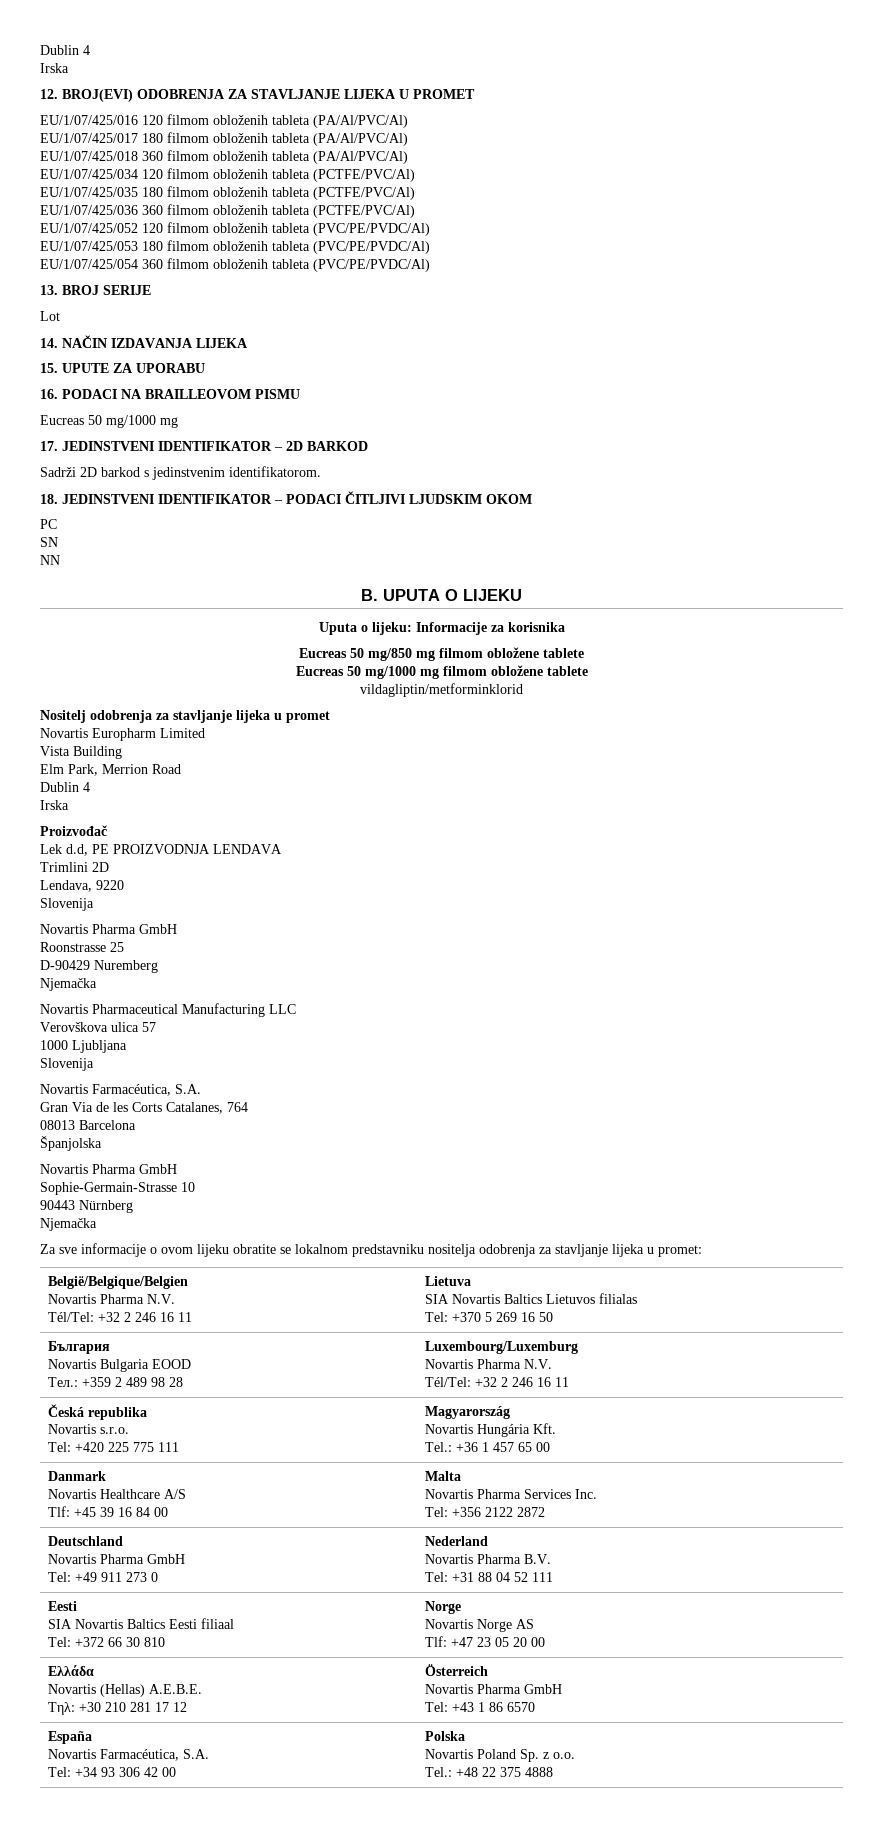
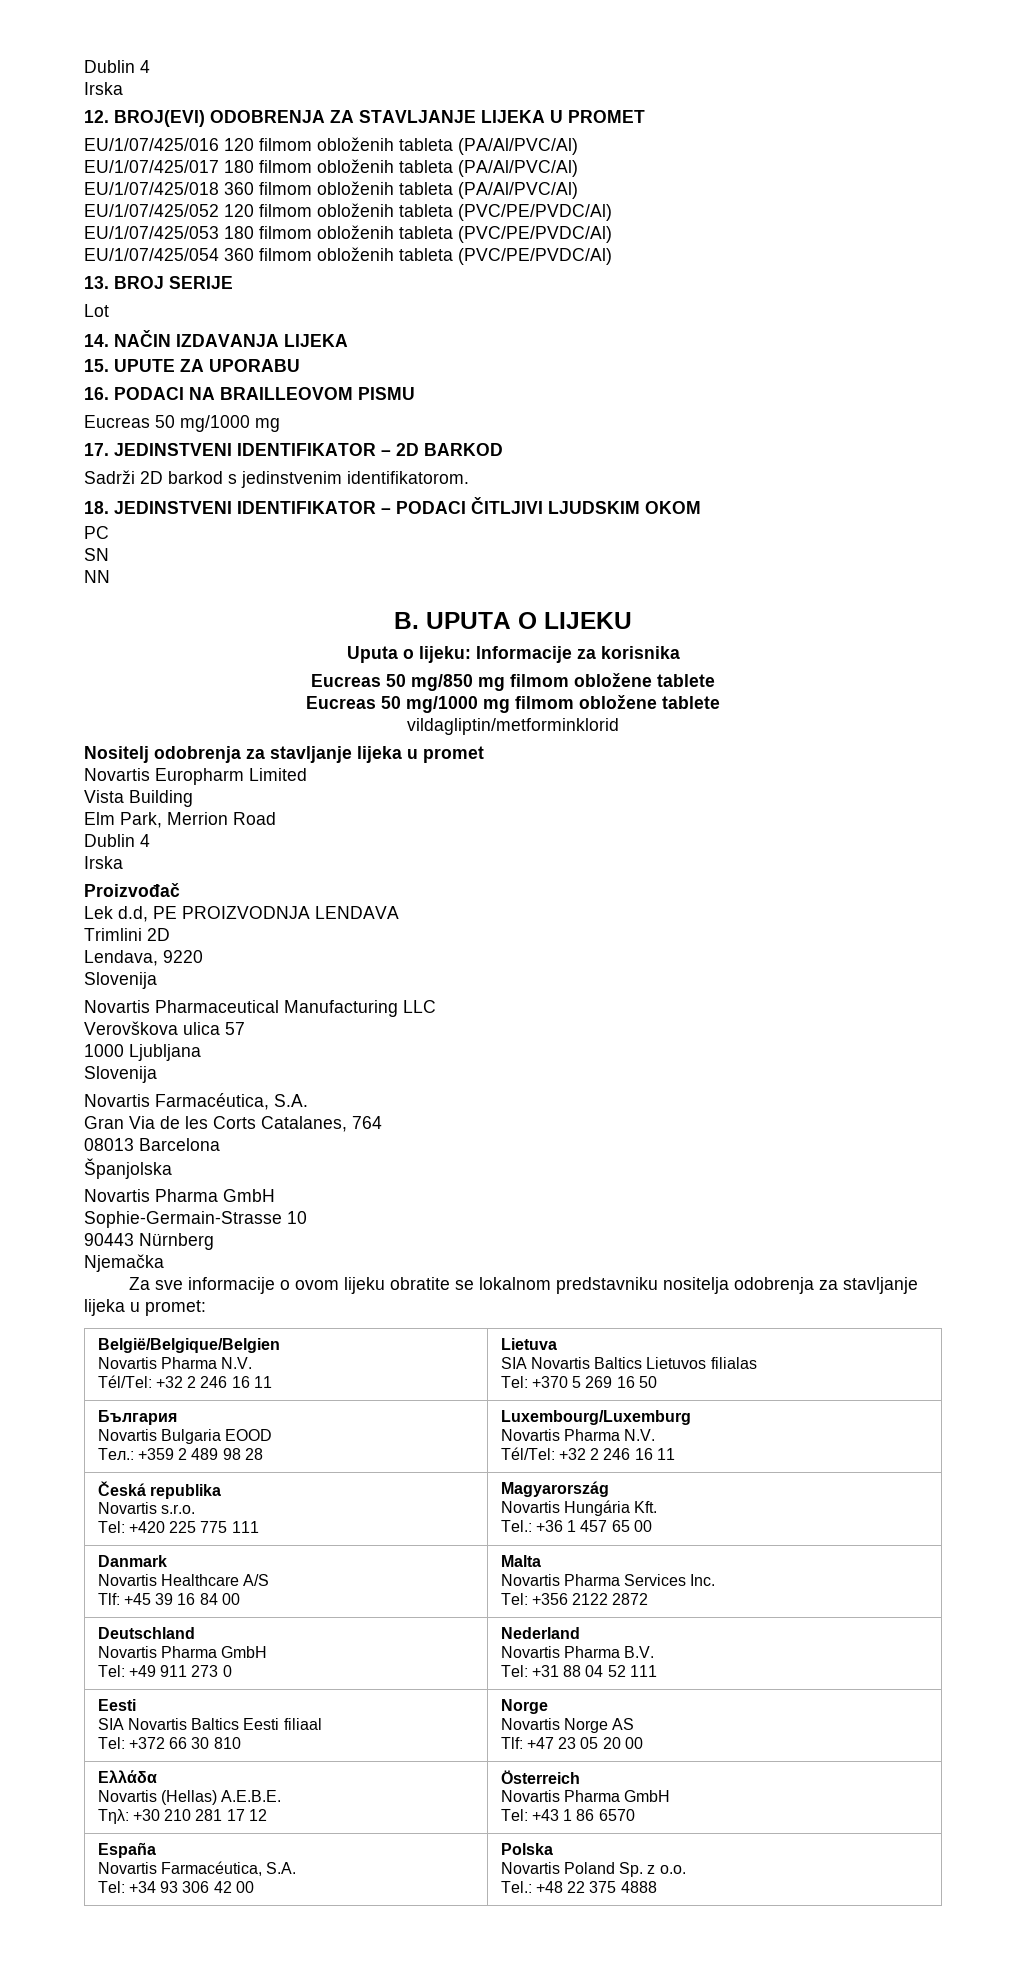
- EU/1/07/425/034 120 filmom obloženih tableta (PCTFE/PVC/Al)
- EU/1/07/425/035 180 filmom obloženih tableta (PCTFE/PVC/Al)
- EU/1/07/425/036 360 filmom obloženih tableta (PCTFE/PVC/Al)
  Lendava, 9220
  Slovenija
- Novartis Pharma GmbH
- Roonstrasse 25
- D-90429 Nuremberg
- Njemačka

